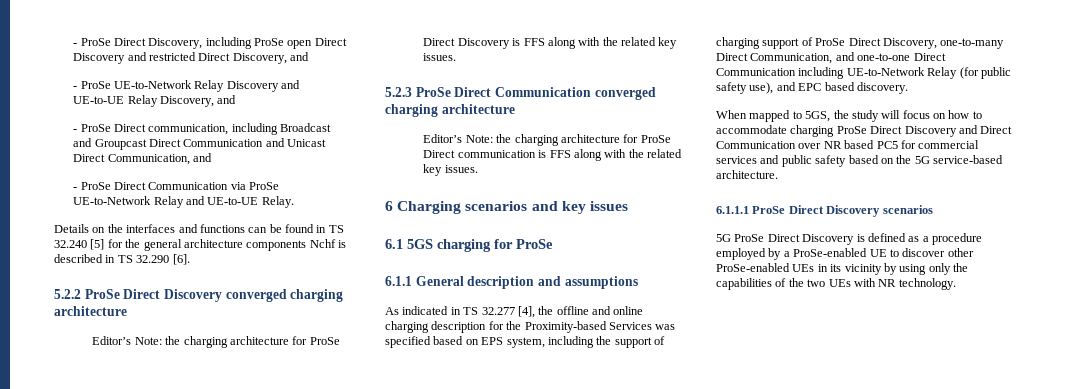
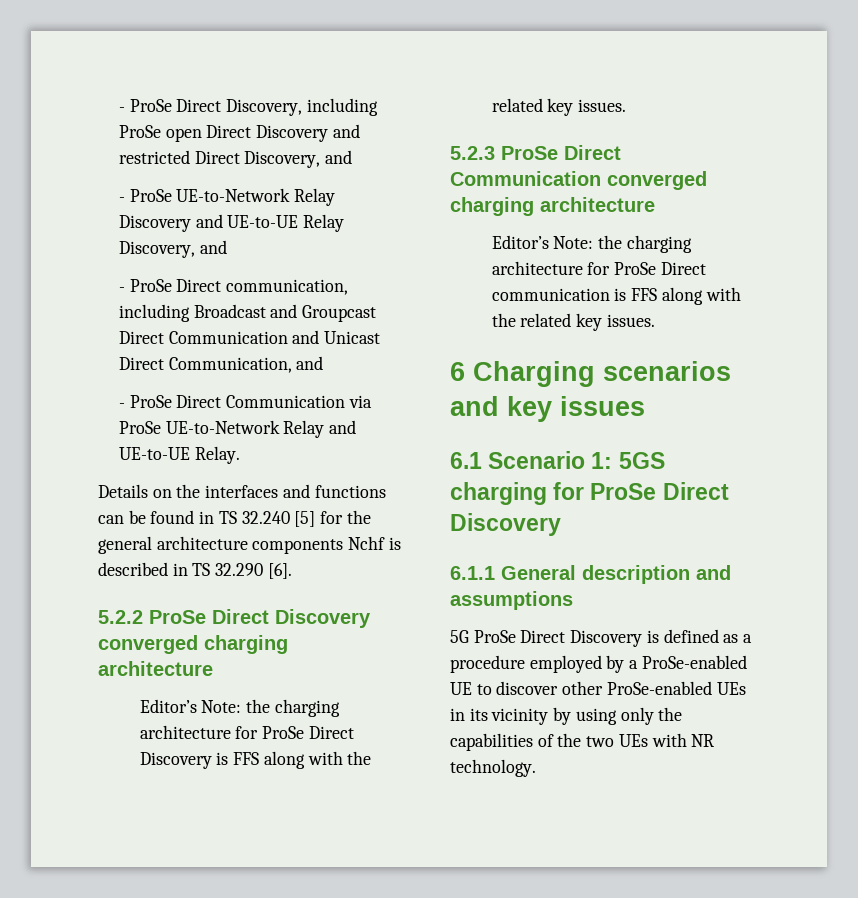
- 6.1 5GS charging for ProSe
+ 6.1 Scenario 1: 5GS charging for ProSe Direct Discovery
- As indicated in TS 32.277 [4], the offline and online charging description for the Proximity-based Services was specified based on EPS system, including the support of charging support of ProSe Direct Discovery, one-to-many Direct Communication, and one-to-one Direct Communication including UE-to-Network Relay (for public safety use), and EPC based discovery.
- When mapped to 5GS, the study will focus on how to accommodate charging ProSe Direct Discovery and Direct Communication over NR based PC5 for commercial services and public safety based on the 5G service-based architecture.
- 6.1.1.1 ProSe Direct Discovery scenarios

